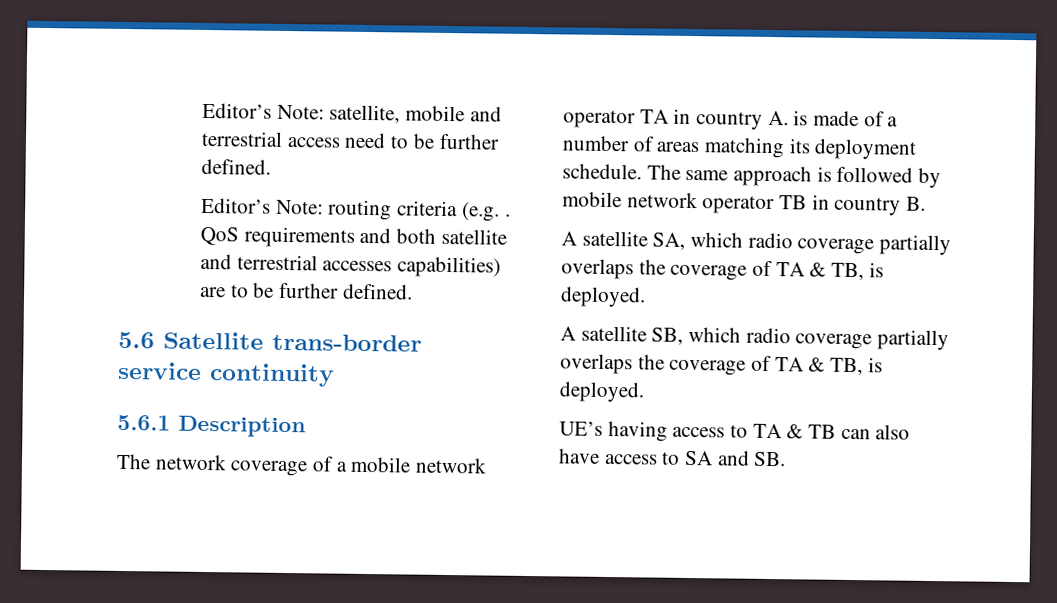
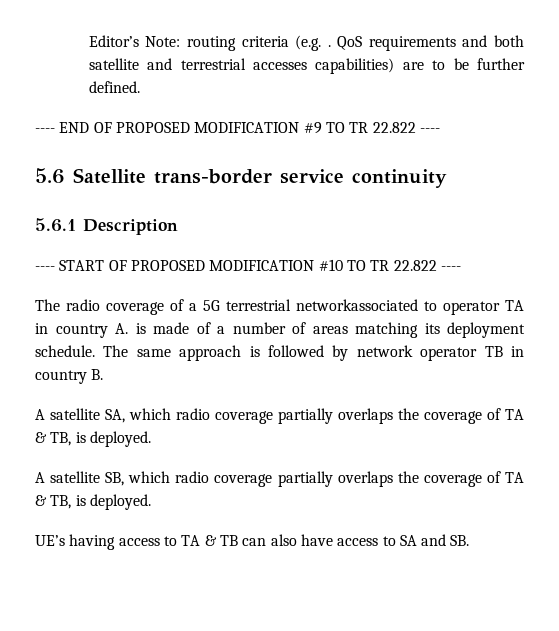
- Editor’s Note: satellite, mobile and terrestrial access need to be further defined.
+ ---- END OF PROPOSED MODIFICATION #9 TO TR 22.822 ----
- The network coverage of a mobile network operator TA in country A. is made of a number of areas matching its deployment schedule.
+ ---- START OF PROPOSED MODIFICATION #10 TO TR 22.822 ----
+ The radio coverage of a 5G terrestrial networkassociated to operator TA in country A. is made of a number of areas matching its deployment schedule.
- The same approach is followed by mobile network operator TB in country B.
+ The same approach is followed by network operator TB in country B.

